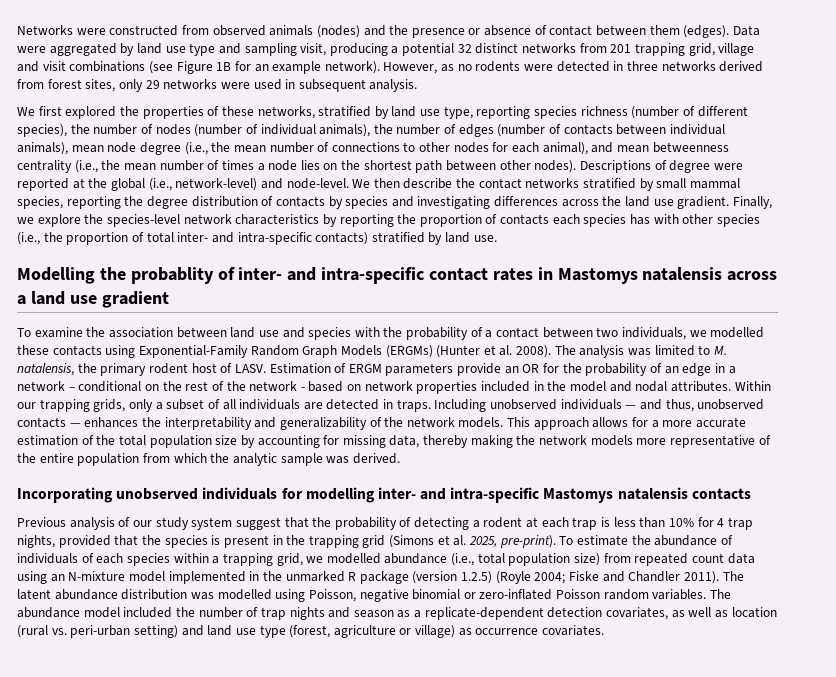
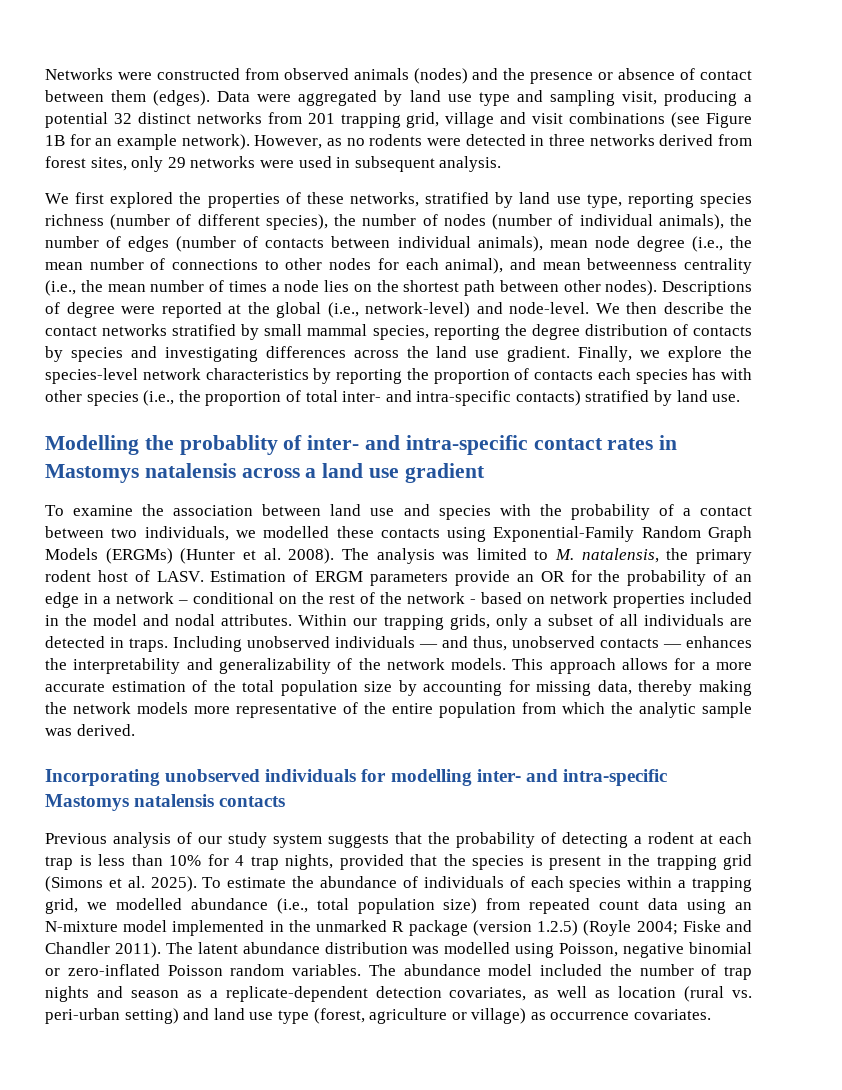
- Previous analysis of our study system suggest that the probability of detecting a rodent at each trap is less than 10% for 4 trap nights, provided that the species is present in the trapping grid (Simons et al. 2025, pre-print).
+ Previous analysis of our study system suggests that the probability of detecting a rodent at each trap is less than 10% for 4 trap nights, provided that the species is present in the trapping grid (Simons et al. 2025).

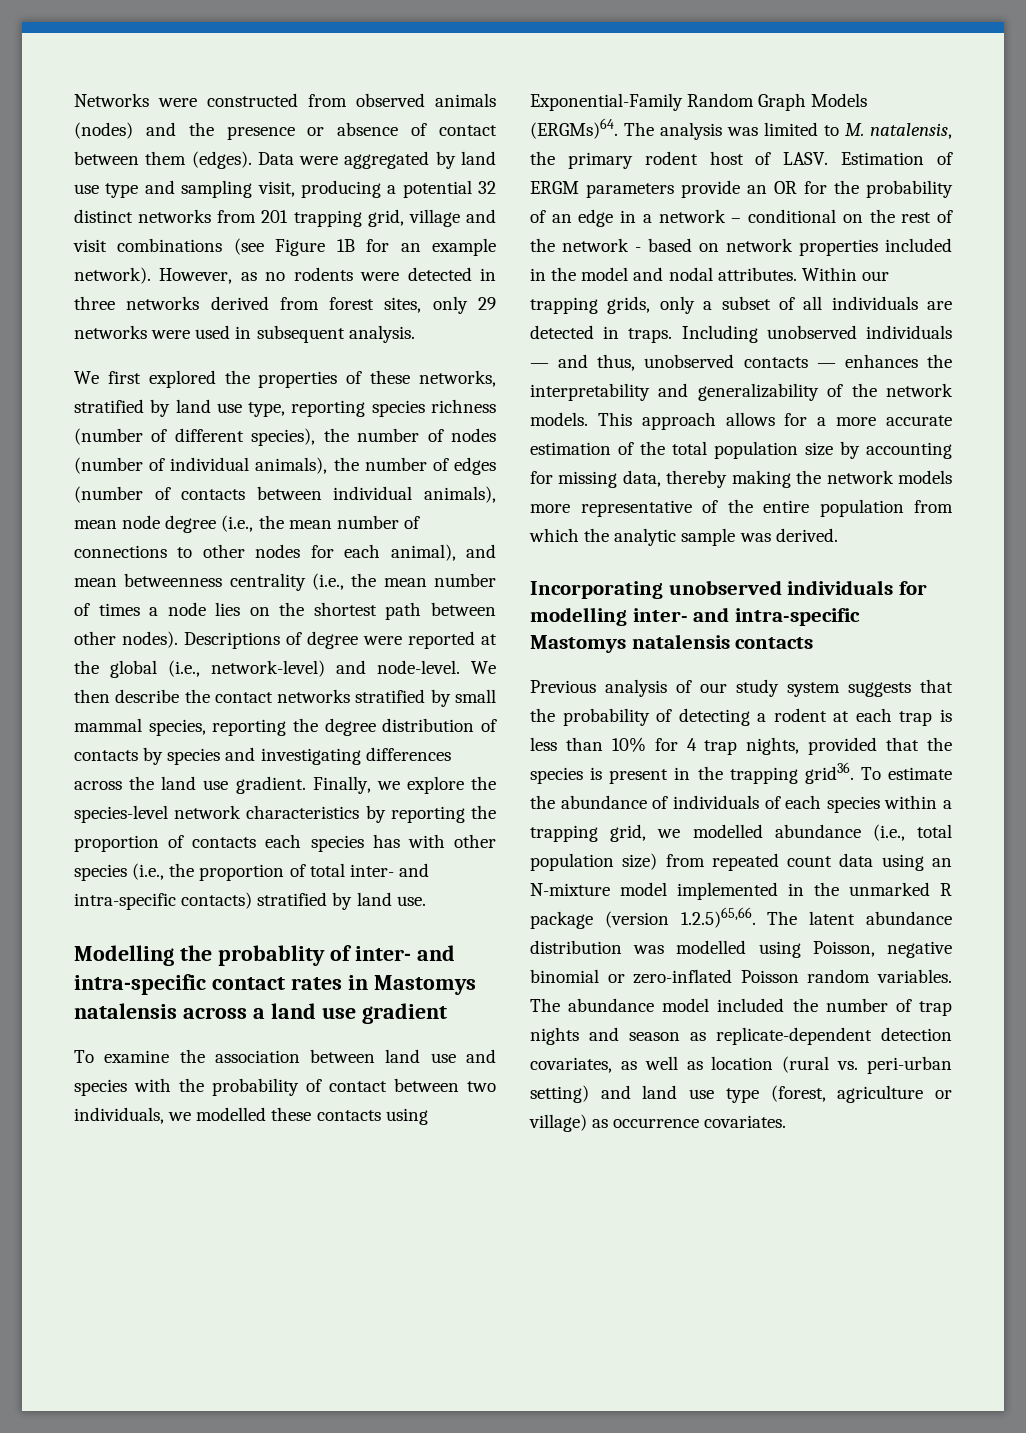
- To examine the association between land use and species with the probability of a contact between two individuals, we modelled these contacts using Exponential-Family Random Graph Models (ERGMs) (Hunter et al. 2008).
+ To examine the association between land use and species with the probability of contact between two individuals, we modelled these contacts using Exponential-Family Random Graph Models (ERGMs)64.
- Previous analysis of our study system suggests that the probability of detecting a rodent at each trap is less than 10% for 4 trap nights, provided that the species is present in the trapping grid (Simons et al. 2025).
+ Previous analysis of our study system suggests that the probability of detecting a rodent at each trap is less than 10% for 4 trap nights, provided that the species is present in the trapping grid36.
- To estimate the abundance of individuals of each species within a trapping grid, we modelled abundance (i.e., total population size) from repeated count data using an N-mixture model implemented in the unmarked R package (version 1.2.5) (Royle 2004; Fiske and Chandler 2011). The latent abundance distribution was modelled using Poisson, negative binomial or zero-inflated Poisson random variables.
+ To estimate the abundance of individuals of each species within a trapping grid, we modelled abundance (i.e., total population size) from repeated count data using an N-mixture model implemented in the unmarked R package (version 1.2.5)65,66. The latent abundance distribution was modelled using Poisson, negative binomial or zero-inflated Poisson random variables.
- The abundance model included the number of trap nights and season as a replicate-dependent detection covariates, as well as location (rural vs. peri-urban setting) and land use type (forest, agriculture or village) as occurrence covariates.
+ The abundance model included the number of trap nights and season as replicate-dependent detection covariates, as well as location (rural vs. peri-urban setting) and land use type (forest, agriculture or village) as occurrence covariates.

